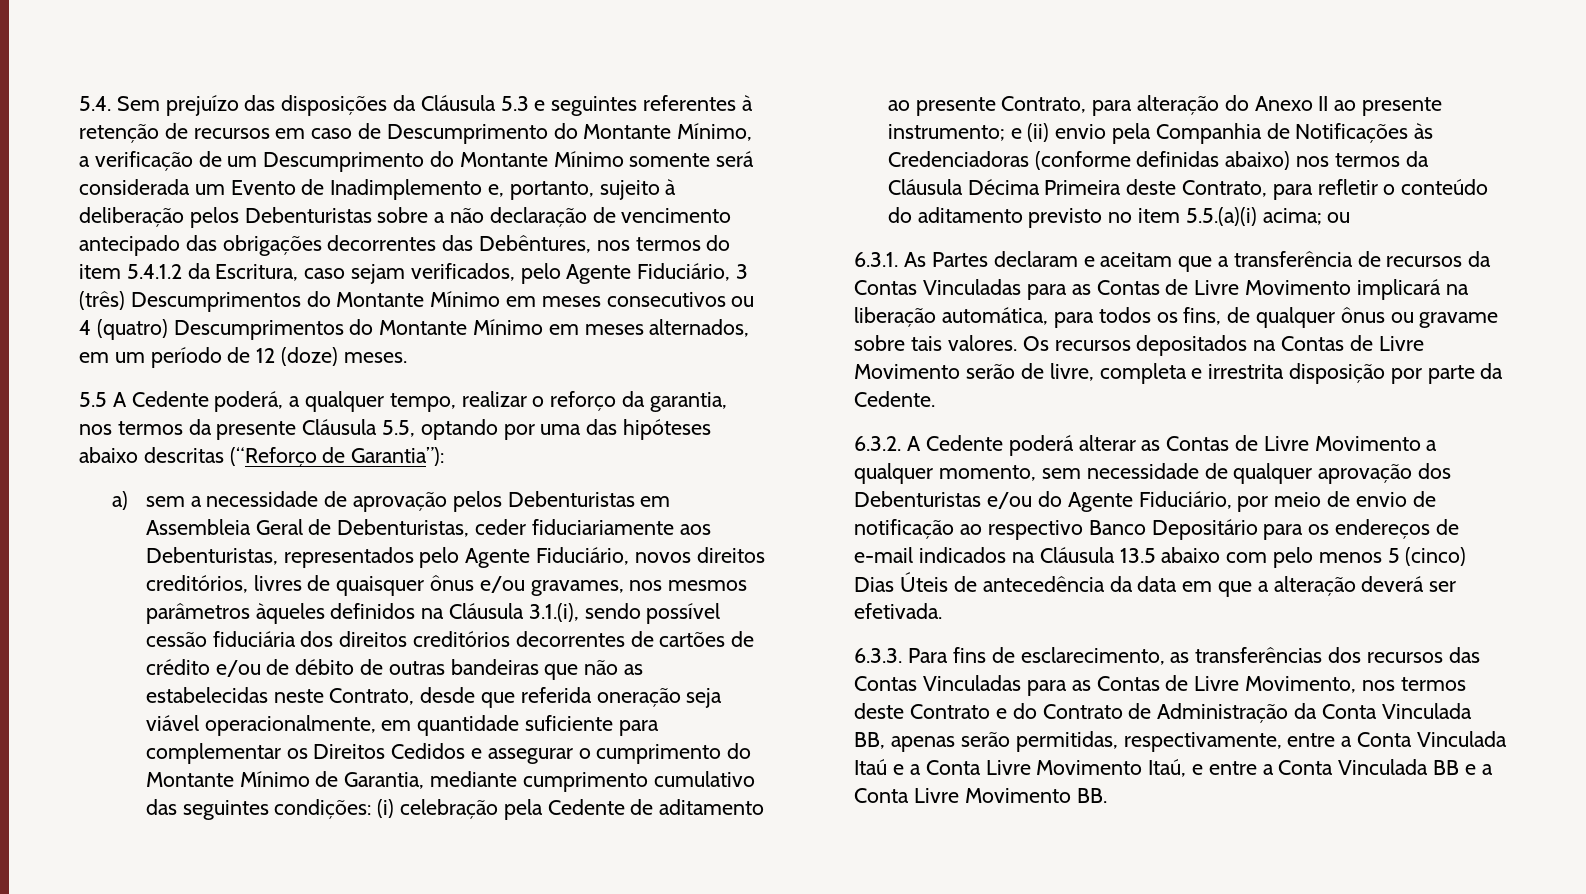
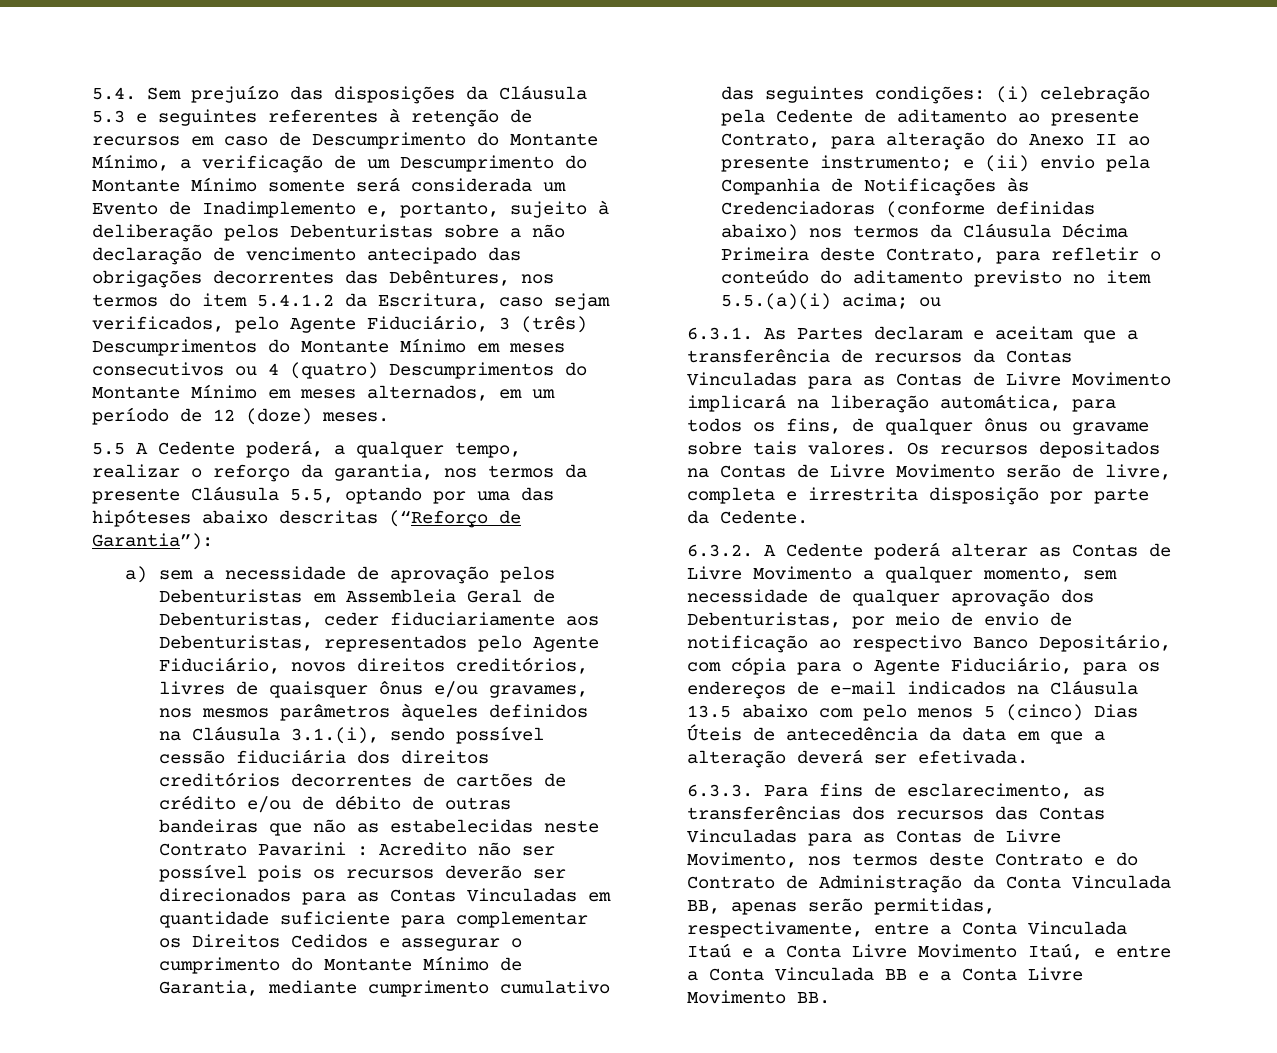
- a) sem a necessidade de aprovação pelos Debenturistas em Assembleia Geral de Debenturistas, ceder fiduciariamente aos Debenturistas, representados pelo Agente Fiduciário, novos direitos creditórios, livres de quaisquer ônus e/ou gravames, nos mesmos parâmetros àqueles definidos na Cláusula 3.1.(i), sendo possível cessão fiduciária dos direitos creditórios decorrentes de cartões de crédito e/ou de débito de outras bandeiras que não as estabelecidas neste Contrato, desde que referida oneração seja viável operacionalmente, em quantidade suficiente para complementar os Direitos Cedidos e assegurar o cumprimento do Montante Mínimo de Garantia, mediante cumprimento cumulativo das seguintes condições:
+ a) sem a necessidade de aprovação pelos Debenturistas em Assembleia Geral de Debenturistas, ceder fiduciariamente aos Debenturistas, representados pelo Agente Fiduciário, novos direitos creditórios, livres de quaisquer ônus e/ou gravames, nos mesmos parâmetros àqueles definidos na Cláusula 3.1.(i), sendo possível cessão fiduciária dos direitos creditórios decorrentes de cartões de crédito e/ou de débito de outras bandeiras que não as estabelecidas neste Contrato Pavarini : Acredito não ser possível pois os recursos deverão ser direcionados para as Contas Vinculadas em quantidade suficiente para complementar os Direitos Cedidos e assegurar o cumprimento do Montante Mínimo de Garantia, mediante cumprimento cumulativo das seguintes condições:
- 6.3.2. A Cedente poderá alterar as Contas de Livre Movimento a qualquer momento, sem necessidade de qualquer aprovação dos Debenturistas e/ou do Agente Fiduciário, por meio de envio de notificação ao respectivo Banco Depositário para os endereços de e-mail indicados na Cláusula 13.5 abaixo com pelo menos 5 (cinco) Dias Úteis de antecedência da data em que a alteração deverá ser efetivada.
+ 6.3.2. A Cedente poderá alterar as Contas de Livre Movimento a qualquer momento, sem necessidade de qualquer aprovação dos Debenturistas, por meio de envio de notificação ao respectivo Banco Depositário, com cópia para o Agente Fiduciário, para os endereços de e-mail indicados na Cláusula 13.5 abaixo com pelo menos 5 (cinco) Dias Úteis de antecedência da data em que a alteração deverá ser efetivada.

